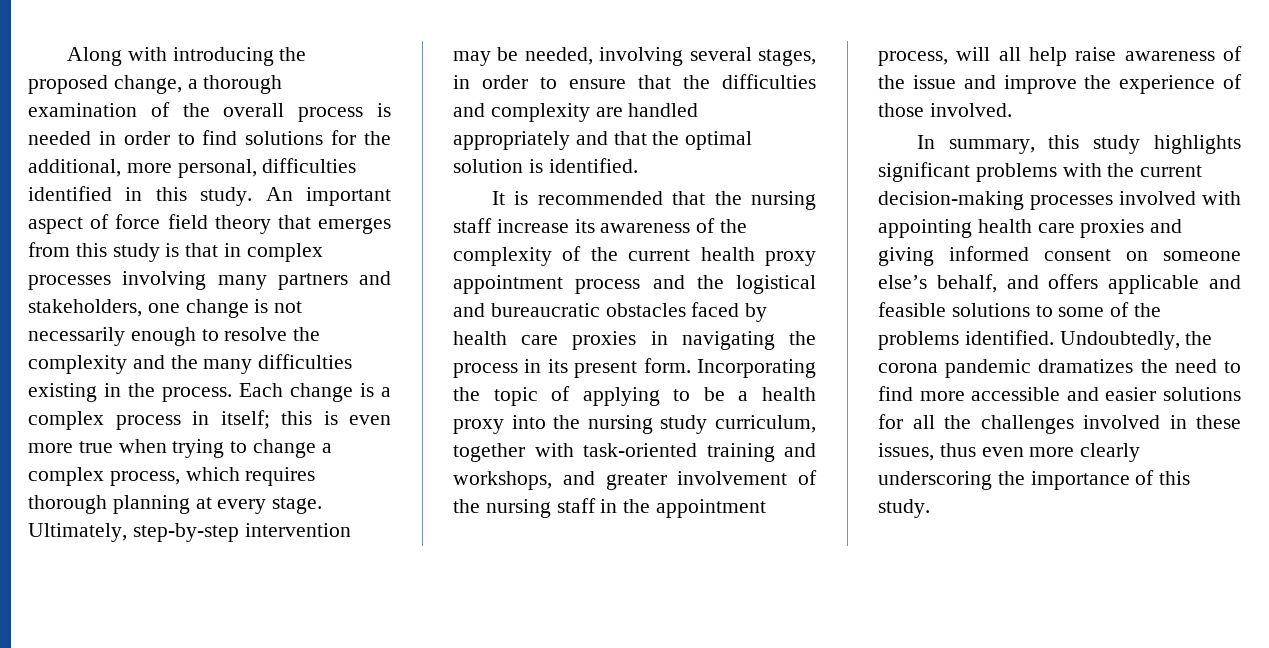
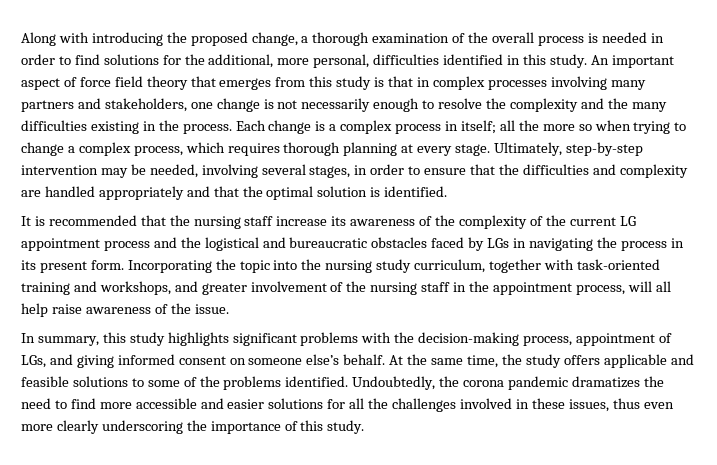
- Each change is a complex process in itself; this is even more true when trying to change a complex process, which requires thorough planning at every stage.
+ Each change is a complex process in itself; all the more so when trying to change a complex process, which requires thorough planning at every stage.
- It is recommended that the nursing staff increase its awareness of the complexity of the current health proxy appointment process and the logistical and bureaucratic obstacles faced by health care proxies in navigating the process in its present form.
+ It is recommended that the nursing staff increase its awareness of the complexity of the current LG appointment process and the logistical and bureaucratic obstacles faced by LGs in navigating the process in its present form.
- Incorporating the topic of applying to be a health proxy into the nursing study curriculum, together with task-oriented training and workshops, and greater involvement of the nursing staff in the appointment process, will all help raise awareness of the issue and improve the experience of those involved.
+ Incorporating the topic into the nursing study curriculum, together with task-oriented training and workshops, and greater involvement of the nursing staff in the appointment process, will all help raise awareness of the issue.
- In summary, this study highlights significant problems with the current decision-making processes involved with appointing health care proxies and giving informed consent on someone else’s behalf, and offers applicable and feasible solutions to some of the problems identified.
+ In summary, this study highlights significant problems with the decision-making process, appointment of LGs, and giving informed consent on someone else’s behalf. At the same time, the study offers applicable and feasible solutions to some of the problems identified.

